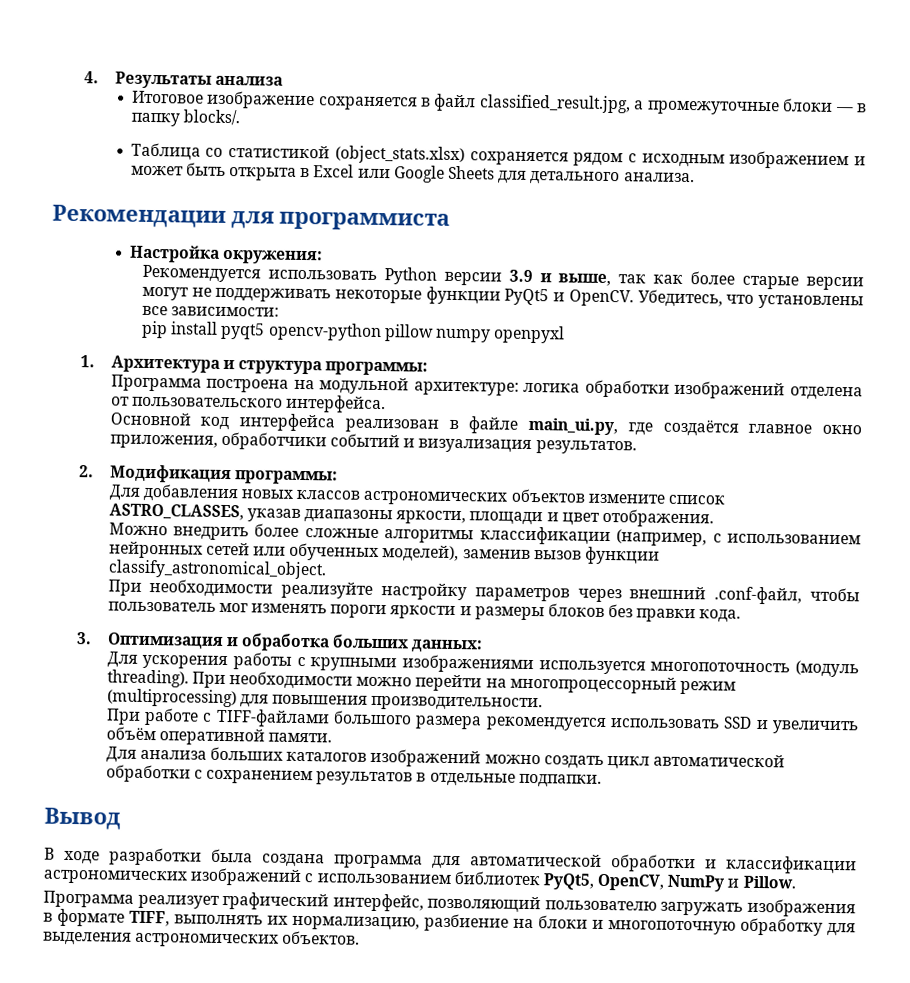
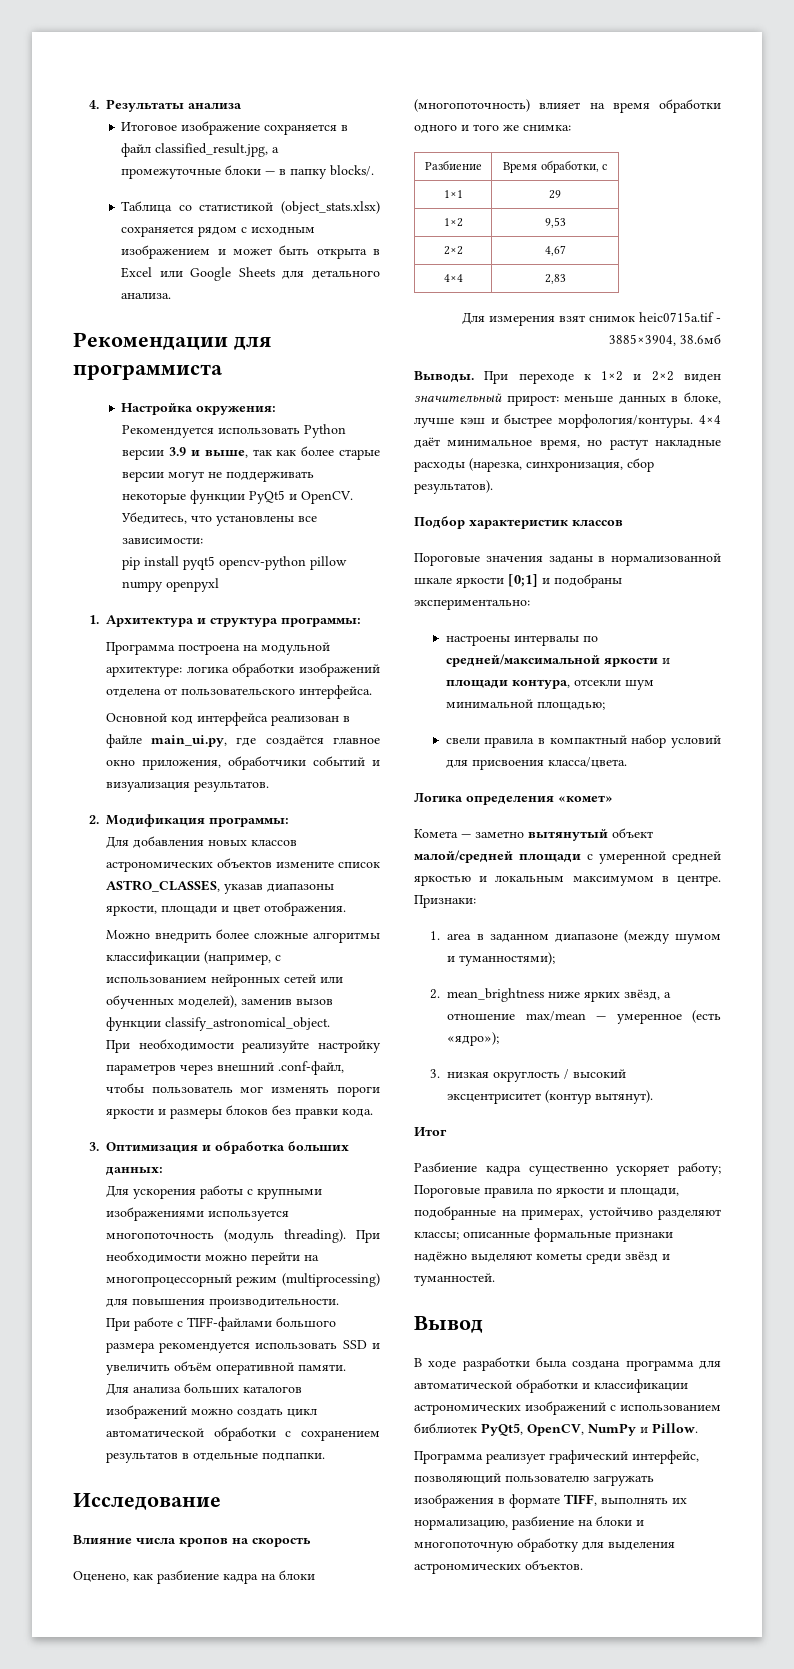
+ Исследование
+ Влияние числа кропов на скорость
+ Оценено, как разбиение кадра на блоки (многопоточность) влияет на время обработки одного и того же снимка:
+ Разбиение | Время обработки, с
+ 1×1 | 29
+ 1×2 | 9,53
+ 2×2 | 4,67
+ 4×4 | 2,83
+ Для измерения взят снимок heic0715a.tif - 3885×3904, 38.6мб
+ Выводы. При переходе к 1×2 и 2×2 виден значительный прирост: меньше данных в блоке, лучше кэш и быстрее морфология/контуры. 4×4 даёт минимальное время, но растут накладные расходы (нарезка, синхронизация, сбор результатов).
+ Подбор характеристик классов
+ Пороговые значения заданы в нормализованной шкале яркости [0;1] и подобраны экспериментально:
+ настроены интервалы по средней/максимальной яркости и площади контура, отсекли шум минимальной площадью;
+ свели правила в компактный набор условий для присвоения класса/цвета.
+ Логика определения «комет»
+ Комета — заметно вытянутый объект малой/средней площади с умеренной средней яркостью и локальным максимумом в центре. Признаки:
+ 1. area в заданном диапазоне (между шумом и туманностями);
+ 2. mean_brightness ниже ярких звёзд, а отношение max/mean — умеренное (есть «ядро»);
+ 3. низкая округлость / высокий эксцентриситет (контур вытянут).
+ Итог
+ Разбиение кадра существенно ускоряет работу; Пороговые правила по яркости и площади, подобранные на примерах, устойчиво разделяют классы; описанные формальные признаки надёжно выделяют кометы среди звёзд и туманностей.

